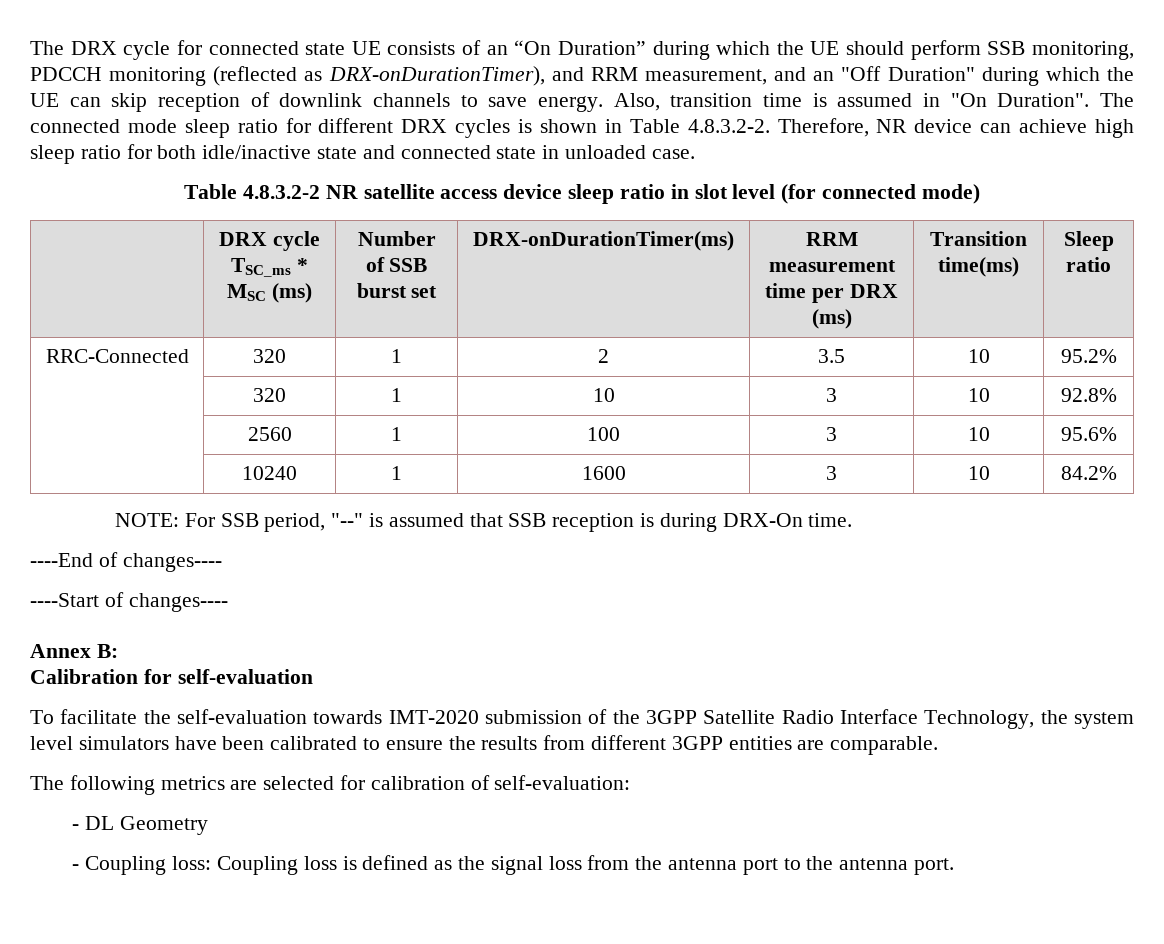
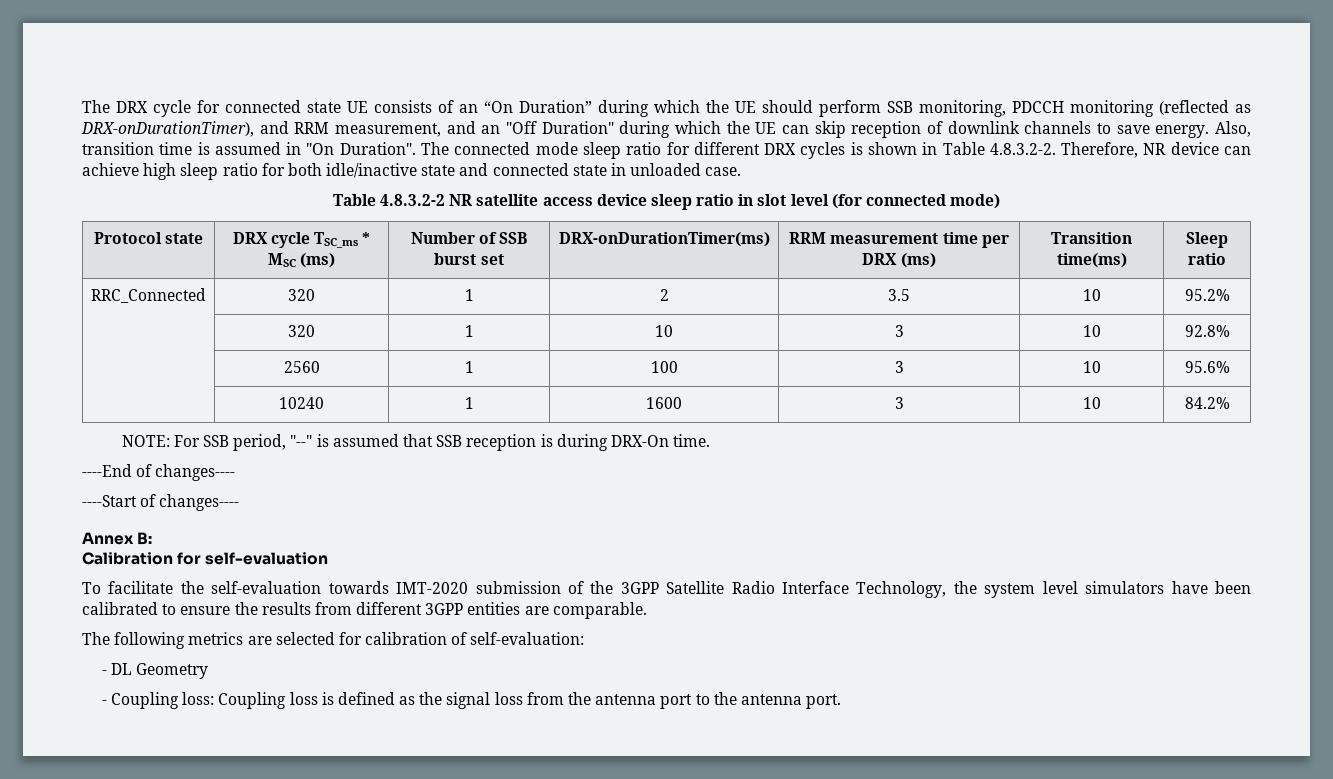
- | DRX cycle TSC_ms * MSC (ms) | Number of SSB burst set | DRX-onDurationTimer(ms) | RRM measurement time per DRX (ms) | Transition time(ms) | Sleep ratio
+ Protocol state | DRX cycle TSC_ms * MSC (ms) | Number of SSB burst set | DRX-onDurationTimer(ms) | RRM measurement time per DRX (ms) | Transition time(ms) | Sleep ratio
- RRC-Connected | 320 | 1 | 2 | 3.5 | 10 | 95.2%
+ RRC_Connected | 320 | 1 | 2 | 3.5 | 10 | 95.2%

